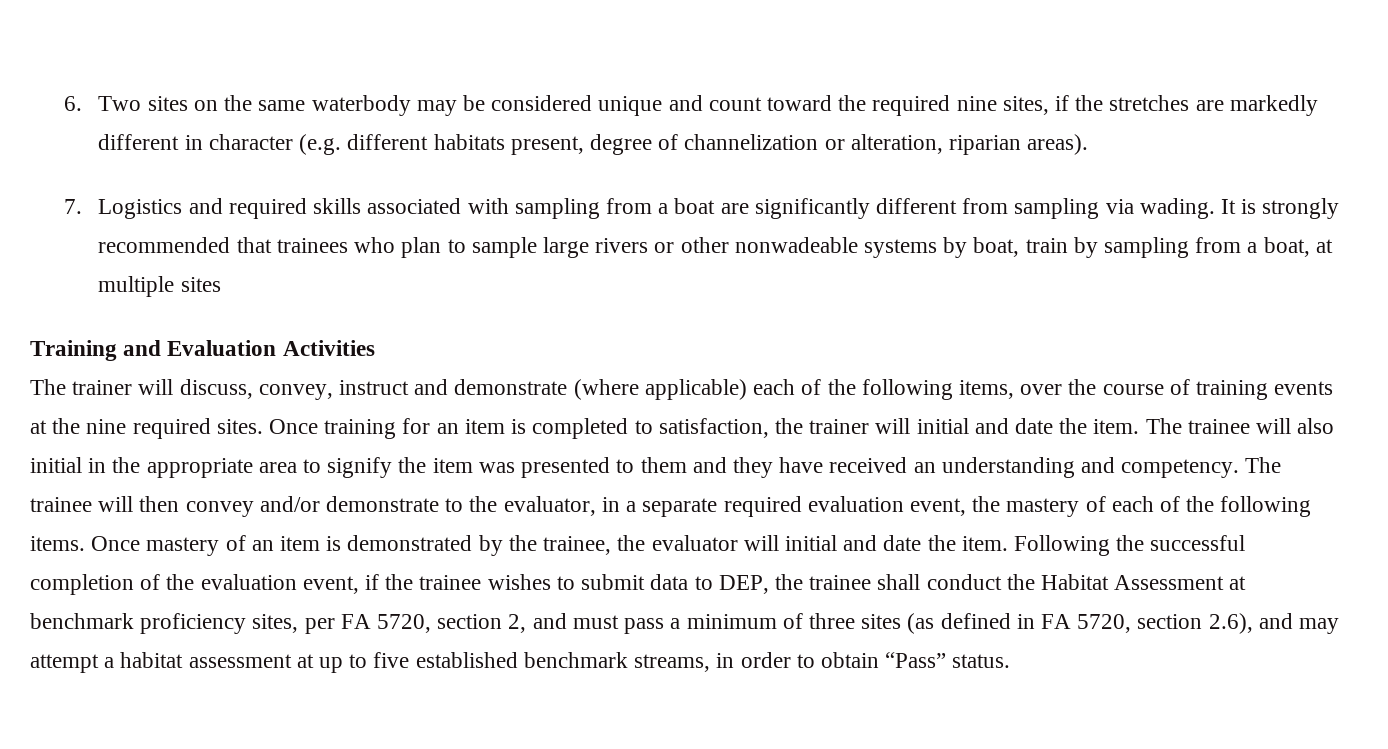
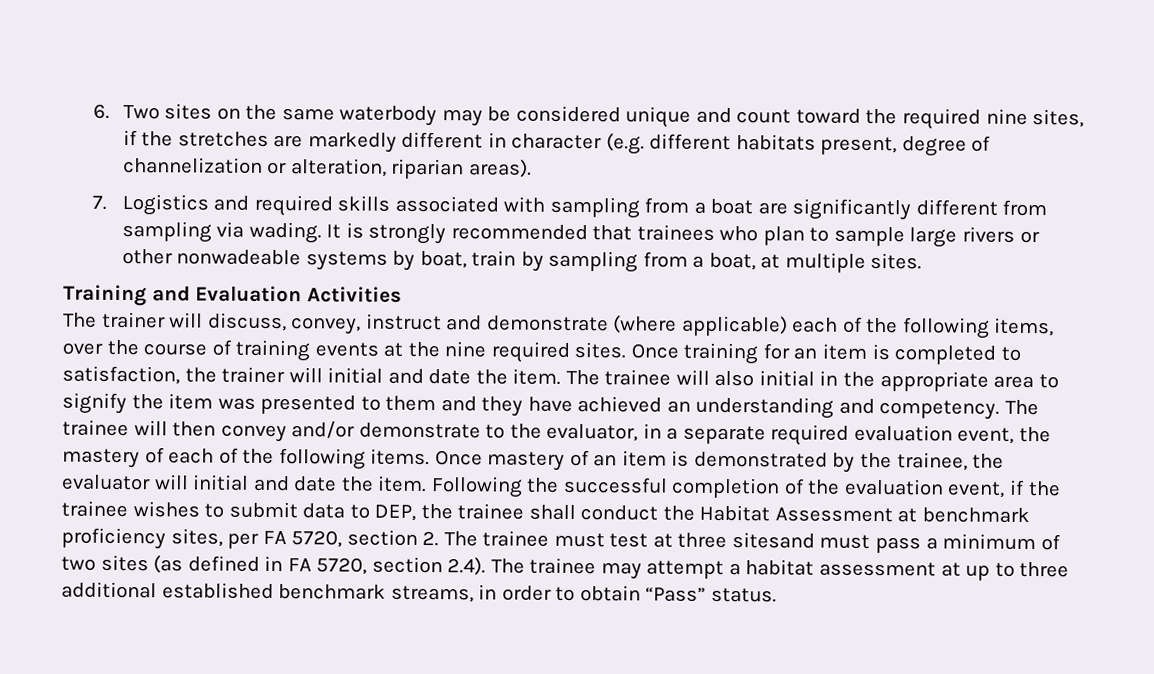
- It is strongly recommended that trainees who plan to sample large rivers or other nonwadeable systems by boat, train by sampling from a boat, at multiple sites
+ It is strongly recommended that trainees who plan to sample large rivers or other nonwadeable systems by boat, train by sampling from a boat, at multiple sites.
- The trainee will also initial in the appropriate area to signify the item was presented to them and they have received an understanding and competency.
+ The trainee will also initial in the appropriate area to signify the item was presented to them and they have achieved an understanding and competency.
- Following the successful completion of the evaluation event, if the trainee wishes to submit data to DEP, the trainee shall conduct the Habitat Assessment at benchmark proficiency sites, per FA 5720, section 2, and must pass a minimum of three sites (as defined in FA 5720, section 2.6), and may attempt a habitat assessment at up to five established benchmark streams, in order to obtain “Pass” status.
+ Following the successful completion of the evaluation event, if the trainee wishes to submit data to DEP, the trainee shall conduct the Habitat Assessment at benchmark proficiency sites, per FA 5720, section 2. The trainee must test at three sitesand must pass a minimum of two sites (as defined in FA 5720, section 2.4). The trainee may attempt a habitat assessment at up to three additional established benchmark streams, in order to obtain “Pass” status.

